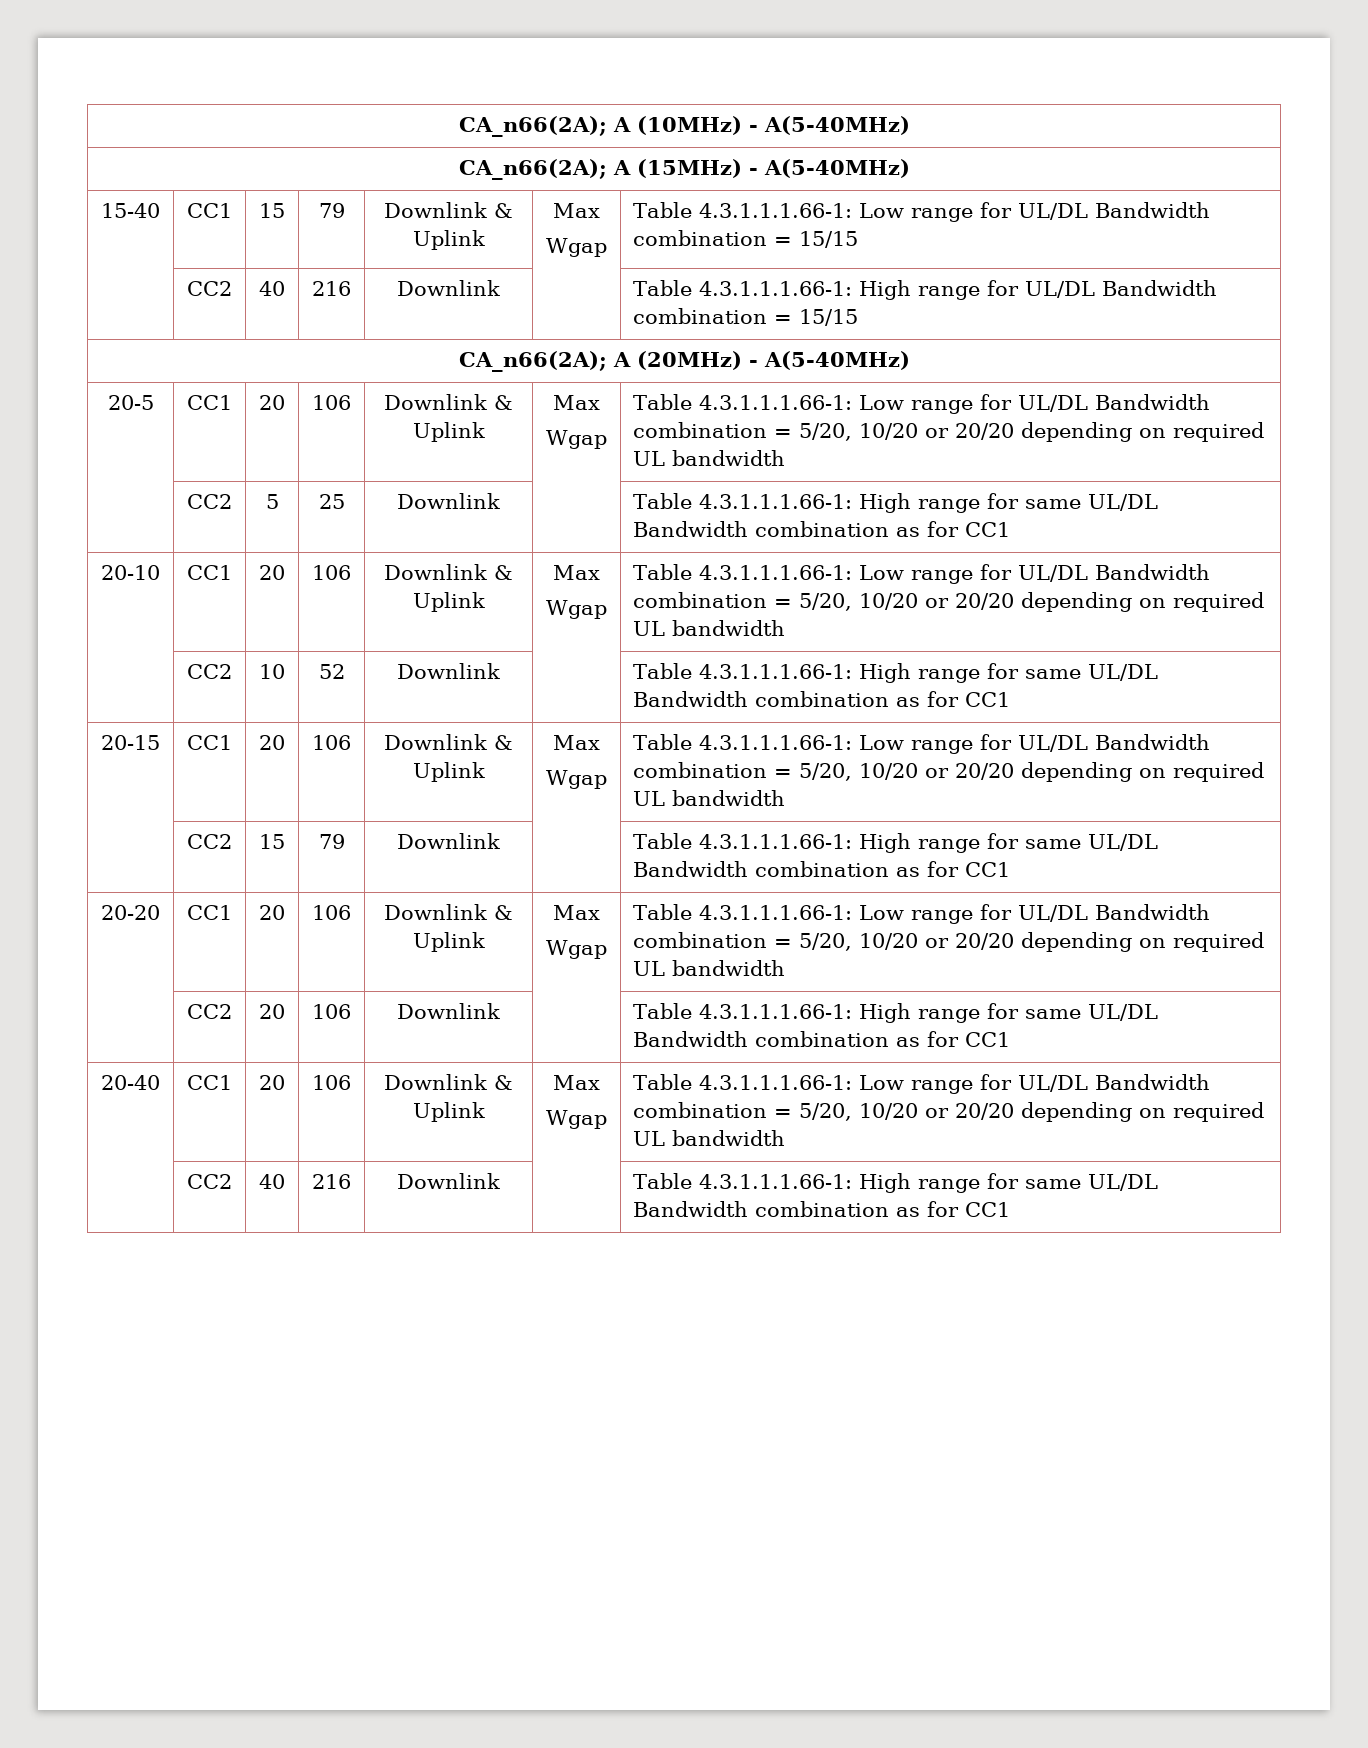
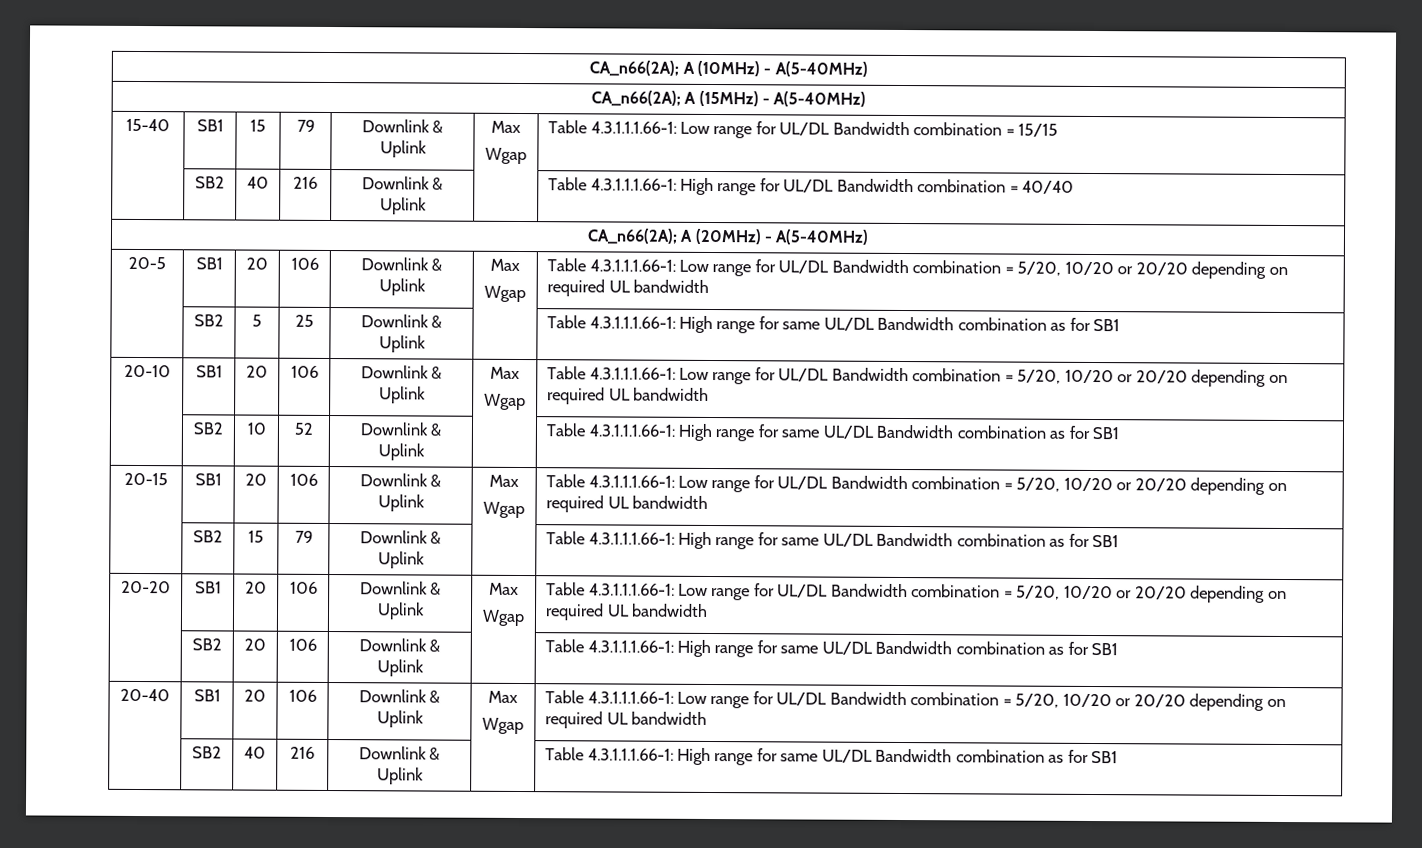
- 15-40 | CC1 | 15 | 79 | Downlink & Uplink | Max
+ 15-40 | SB1 | 15 | 79 | Downlink & Uplink | Max
- | CC2 | 40 | 216 | Downlink | | Table 4.3.1.1.1.66-1: High range for UL/DL Bandwidth combination = 15/15
+ | SB2 | 40 | 216 | Downlink & Uplink | | Table 4.3.1.1.1.66-1: High range for UL/DL Bandwidth combination = 40/40
- 20-5 | CC1 | 20 | 106 | Downlink & Uplink | Max
+ 20-5 | SB1 | 20 | 106 | Downlink & Uplink | Max
- | CC2 | 5 | 25 | Downlink | | Table 4.3.1.1.1.66-1: High range for same UL/DL Bandwidth combination as for CC1
+ | SB2 | 5 | 25 | Downlink & Uplink | | Table 4.3.1.1.1.66-1: High range for same UL/DL Bandwidth combination as for SB1
- 20-10 | CC1 | 20 | 106 | Downlink & Uplink | Max
+ 20-10 | SB1 | 20 | 106 | Downlink & Uplink | Max
- | CC2 | 10 | 52 | Downlink | | Table 4.3.1.1.1.66-1: High range for same UL/DL Bandwidth combination as for CC1
+ | SB2 | 10 | 52 | Downlink & Uplink | | Table 4.3.1.1.1.66-1: High range for same UL/DL Bandwidth combination as for SB1
- 20-15 | CC1 | 20 | 106 | Downlink & Uplink | Max
+ 20-15 | SB1 | 20 | 106 | Downlink & Uplink | Max
- | CC2 | 15 | 79 | Downlink | | Table 4.3.1.1.1.66-1: High range for same UL/DL Bandwidth combination as for CC1
+ | SB2 | 15 | 79 | Downlink & Uplink | | Table 4.3.1.1.1.66-1: High range for same UL/DL Bandwidth combination as for SB1
- 20-20 | CC1 | 20 | 106 | Downlink & Uplink | Max
+ 20-20 | SB1 | 20 | 106 | Downlink & Uplink | Max
- | CC2 | 20 | 106 | Downlink | | Table 4.3.1.1.1.66-1: High range for same UL/DL Bandwidth combination as for CC1
+ | SB2 | 20 | 106 | Downlink & Uplink | | Table 4.3.1.1.1.66-1: High range for same UL/DL Bandwidth combination as for SB1
- 20-40 | CC1 | 20 | 106 | Downlink & Uplink | Max
+ 20-40 | SB1 | 20 | 106 | Downlink & Uplink | Max
- | CC2 | 40 | 216 | Downlink | | Table 4.3.1.1.1.66-1: High range for same UL/DL Bandwidth combination as for CC1
+ | SB2 | 40 | 216 | Downlink & Uplink | | Table 4.3.1.1.1.66-1: High range for same UL/DL Bandwidth combination as for SB1

